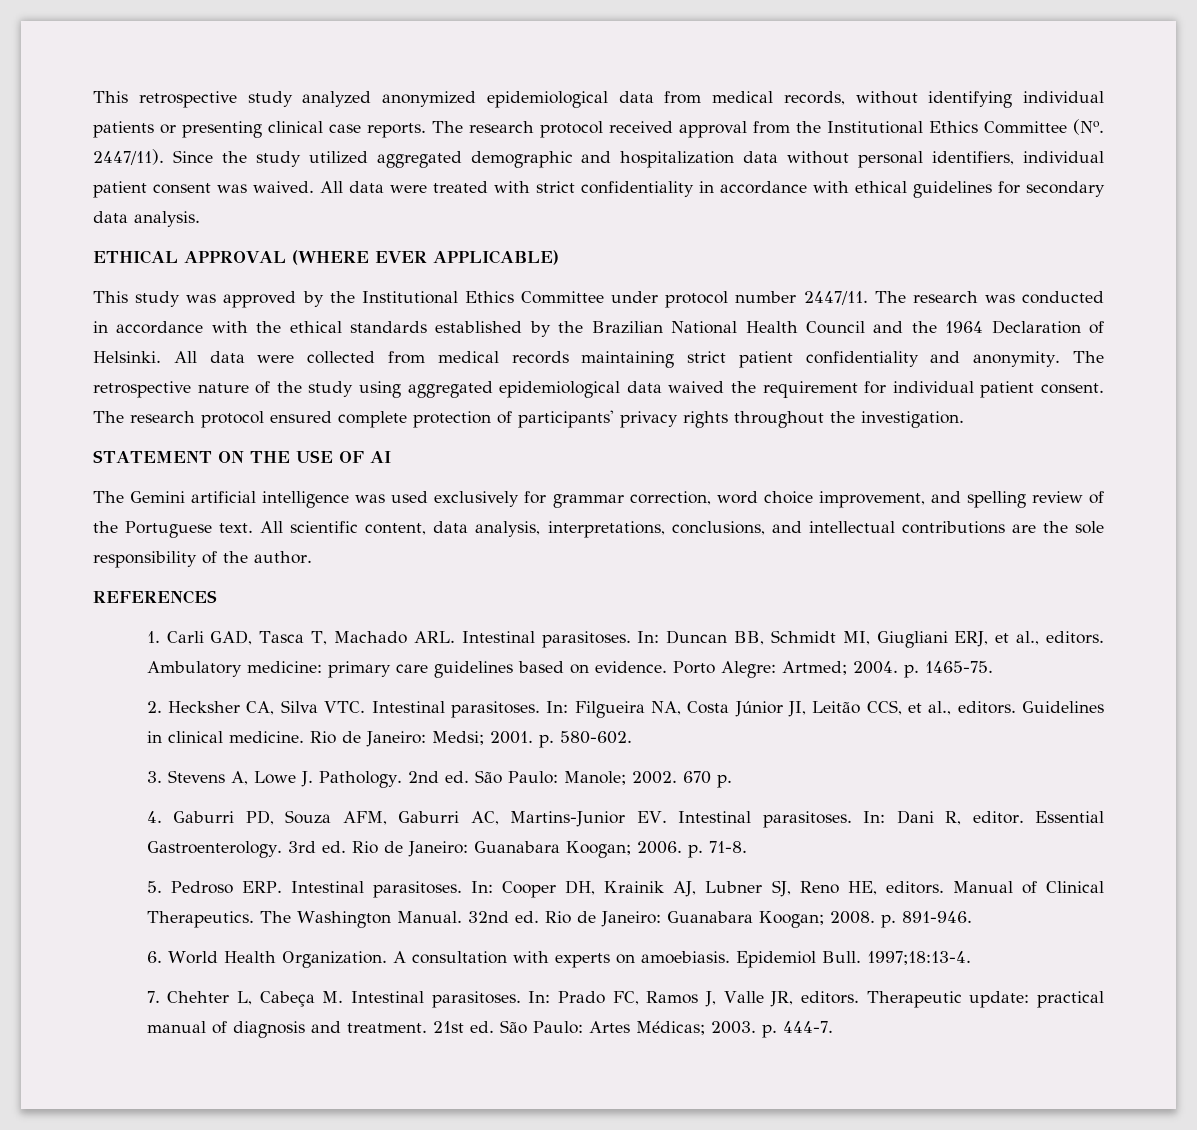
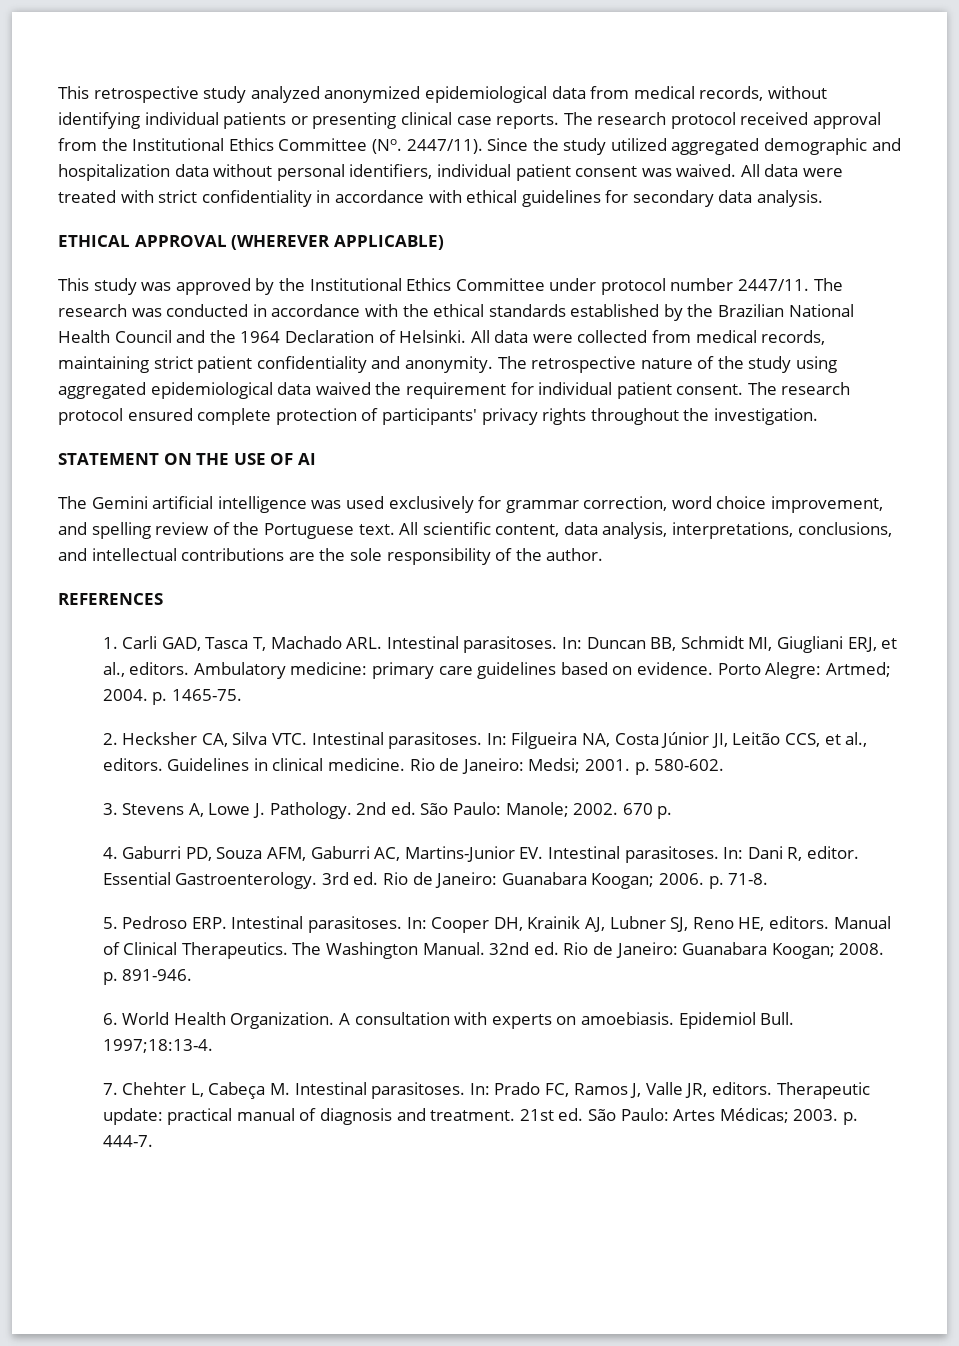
- ETHICAL APPROVAL (WHERE EVER APPLICABLE)
+ ETHICAL APPROVAL (WHEREVER APPLICABLE)
- All data were collected from medical records maintaining strict patient confidentiality and anonymity.
+ All data were collected from medical records, maintaining strict patient confidentiality and anonymity.

